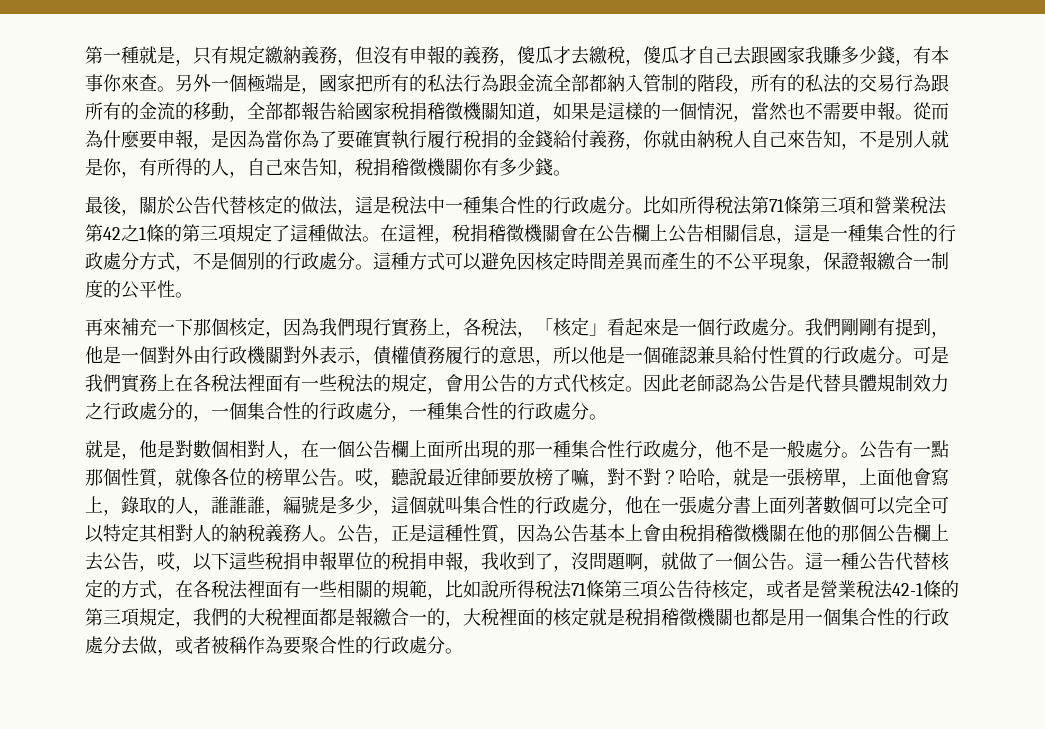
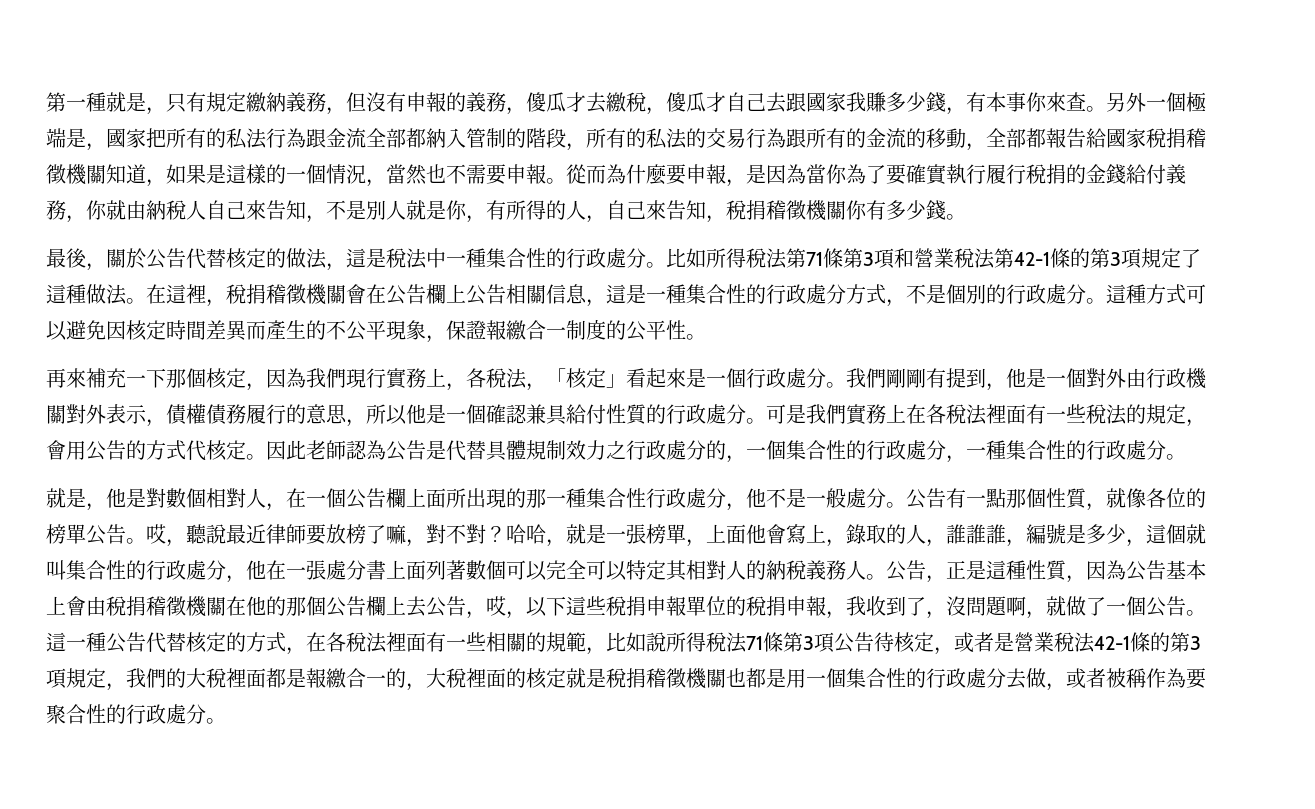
- 比如所得稅法第71條第三項和營業稅法第42之1條的第三項規定了這種做法。
+ 比如所得稅法第71條第3項和營業稅法第42-1條的第3項規定了這種做法。
- 這一種公告代替核定的方式，在各稅法裡面有一些相關的規範，比如說所得稅法71條第三項公告待核定，或者是營業稅法42-1條的第三項規定，我們的大稅裡面都是報繳合一的，大稅裡面的核定就是稅捐稽徵機關也都是用一個集合性的行政處分去做，或者被稱作為要聚合性的行政處分。
+ 這一種公告代替核定的方式，在各稅法裡面有一些相關的規範，比如說所得稅法71條第3項公告待核定，或者是營業稅法42-1條的第3項規定，我們的大稅裡面都是報繳合一的，大稅裡面的核定就是稅捐稽徵機關也都是用一個集合性的行政處分去做，或者被稱作為要聚合性的行政處分。

